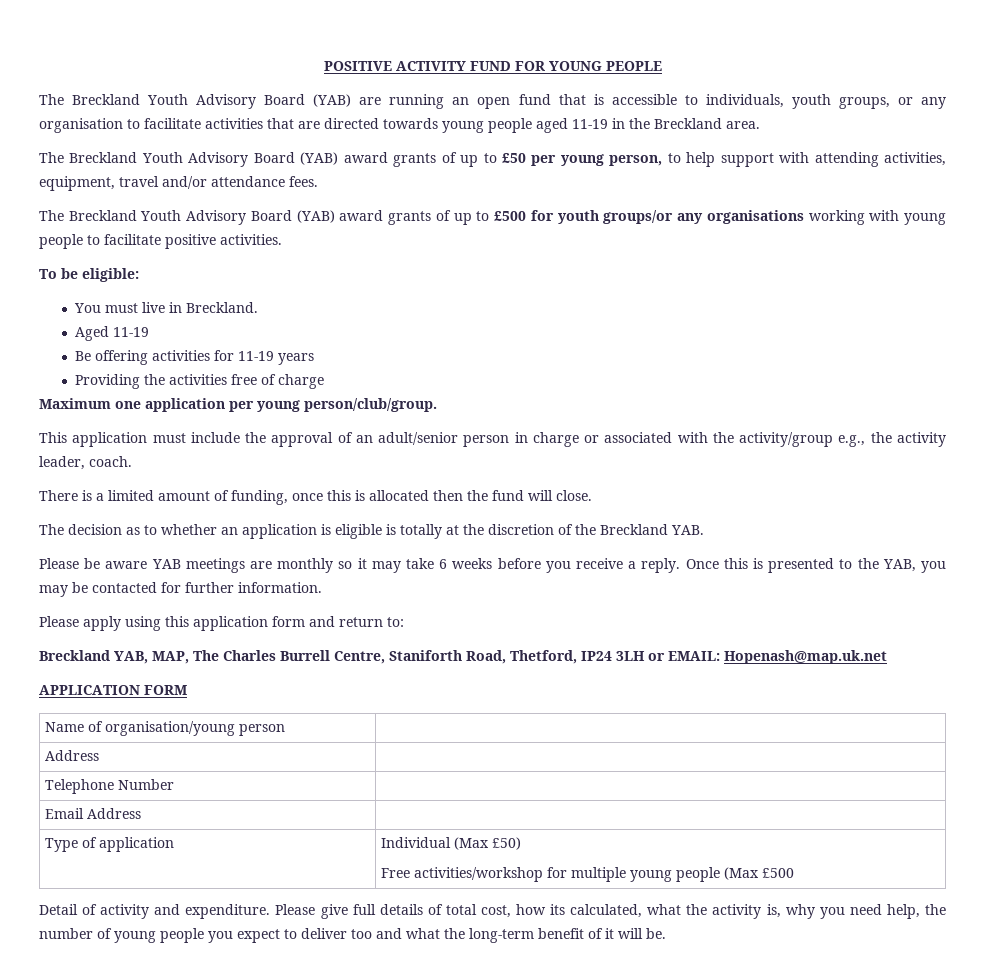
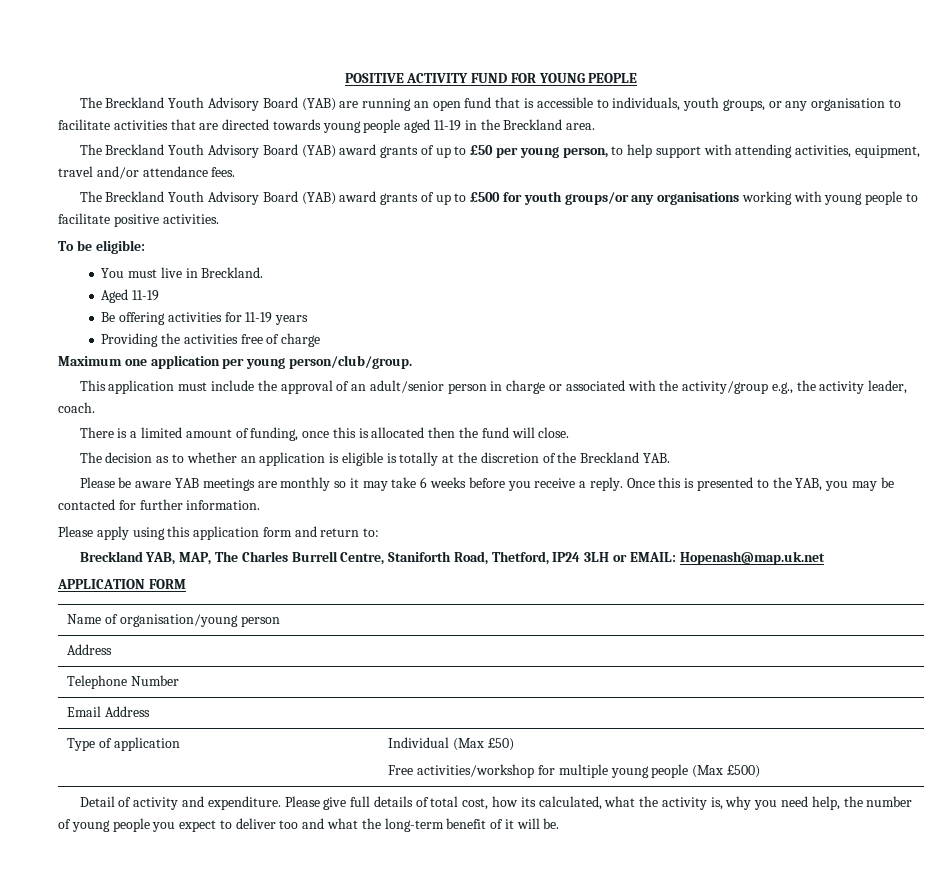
  Type of application | Individual (Max £50)
- Free activities/workshop for multiple young people (Max £500
+ Free activities/workshop for multiple young people (Max £500)

